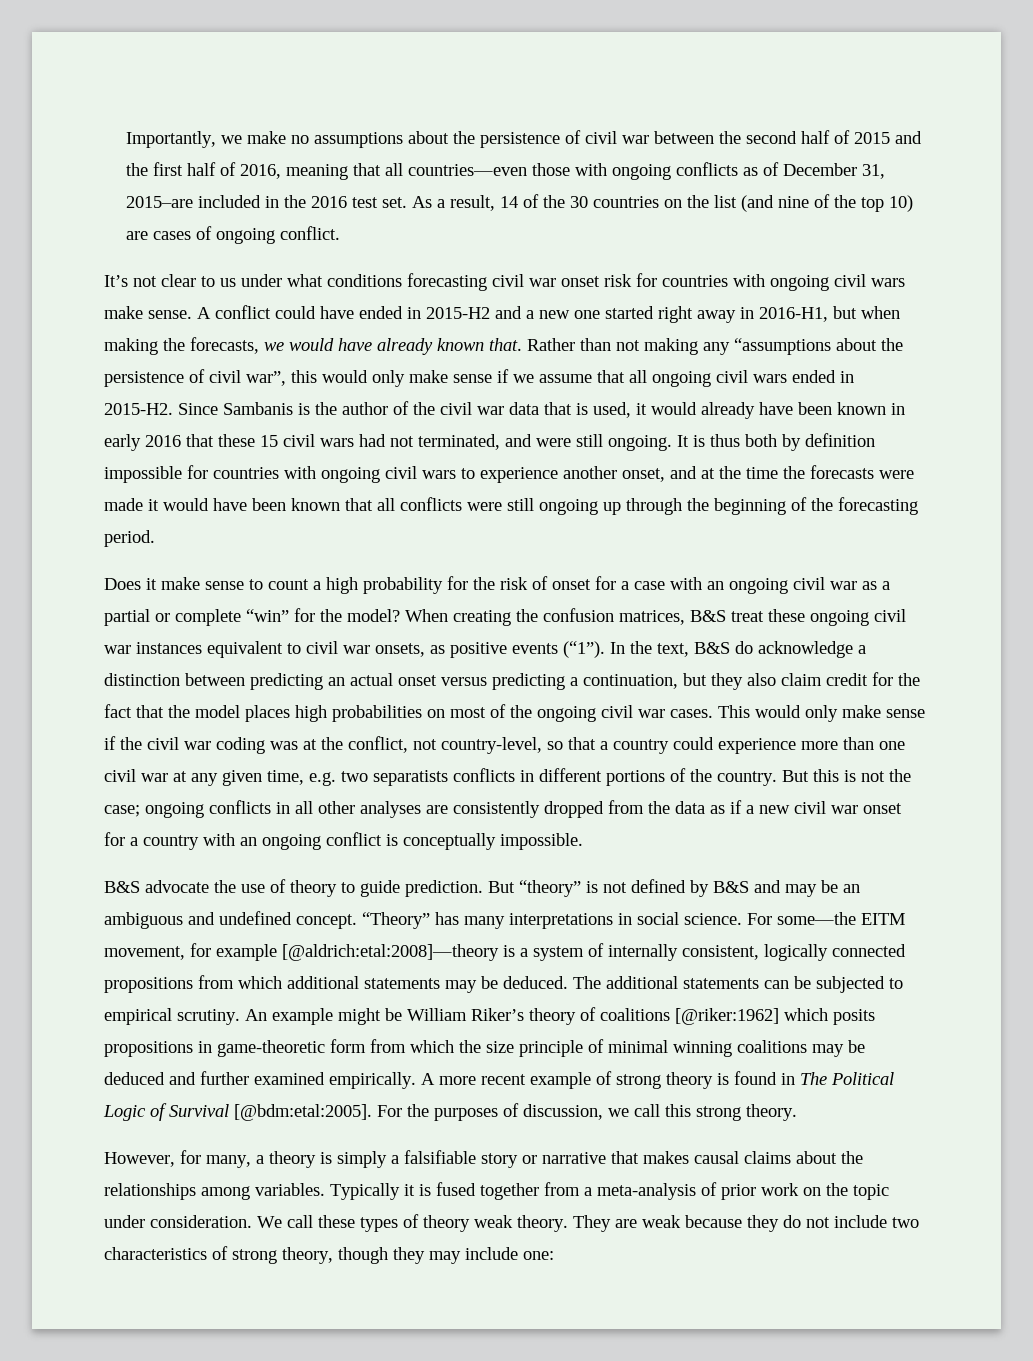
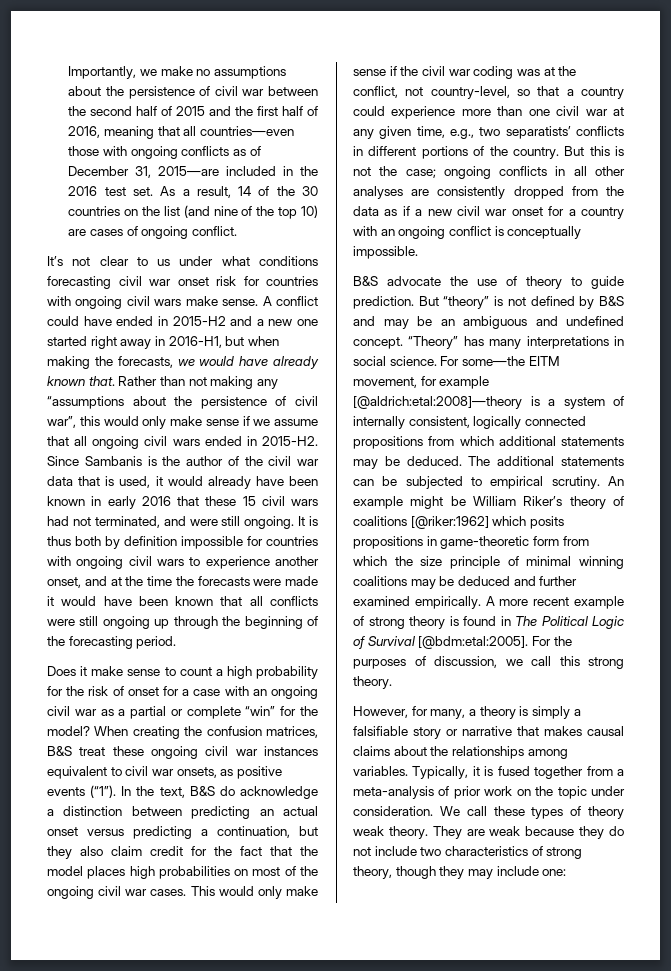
- Importantly, we make no assumptions about the persistence of civil war between the second half of 2015 and the first half of 2016, meaning that all countries—even those with ongoing conflicts as of December 31, 2015–are included in the 2016 test set.
+ Importantly, we make no assumptions about the persistence of civil war between the second half of 2015 and the first half of 2016, meaning that all countries—even those with ongoing conflicts as of December 31, 2015—are included in the 2016 test set.
- This would only make sense if the civil war coding was at the conflict, not country-level, so that a country could experience more than one civil war at any given time, e.g. two separatists conflicts in different portions of the country.
+ This would only make sense if the civil war coding was at the conflict, not country-level, so that a country could experience more than one civil war at any given time, e.g., two separatists’ conflicts in different portions of the country.
- Typically it is fused together from a meta-analysis of prior work on the topic under consideration.
+ Typically, it is fused together from a meta-analysis of prior work on the topic under consideration.

